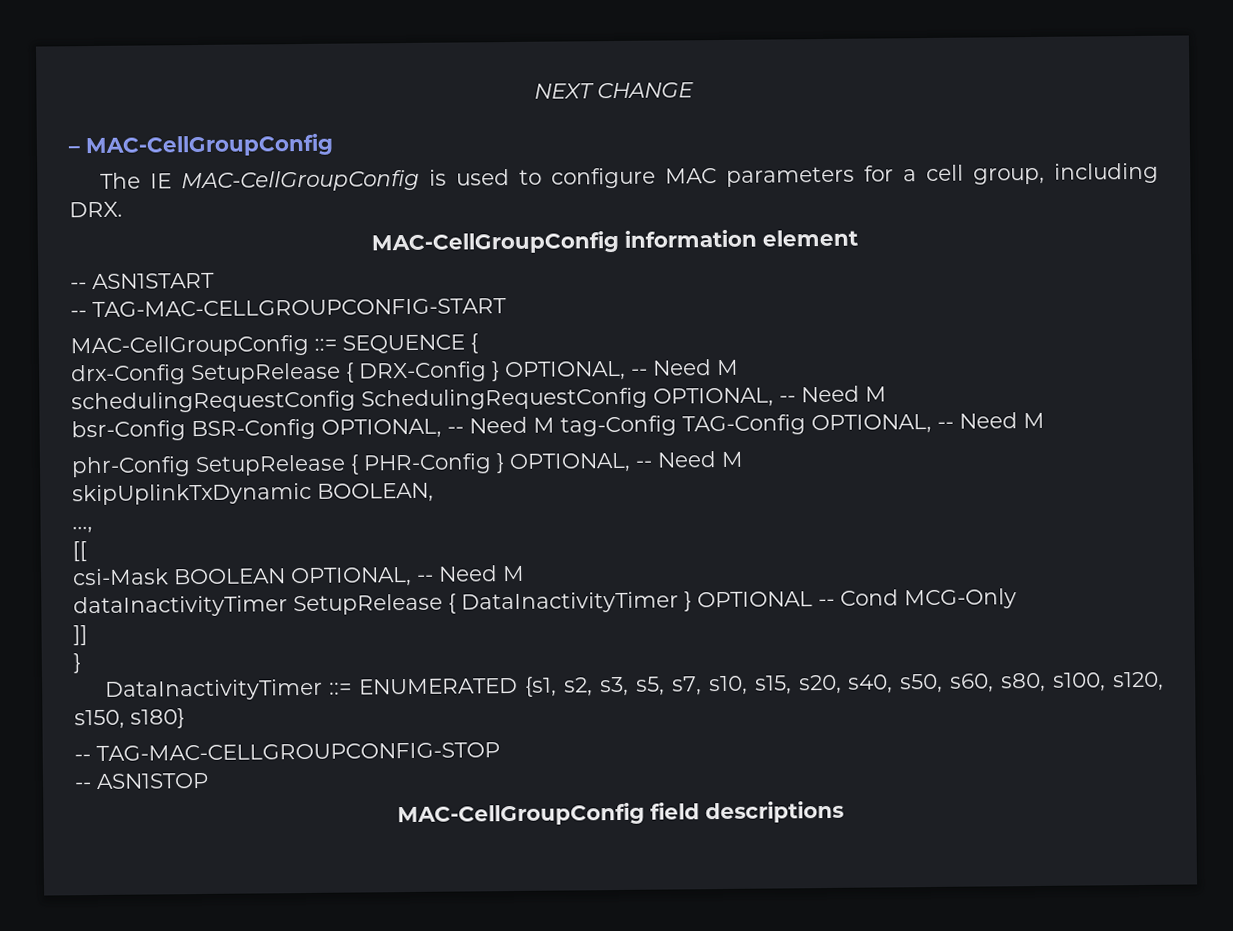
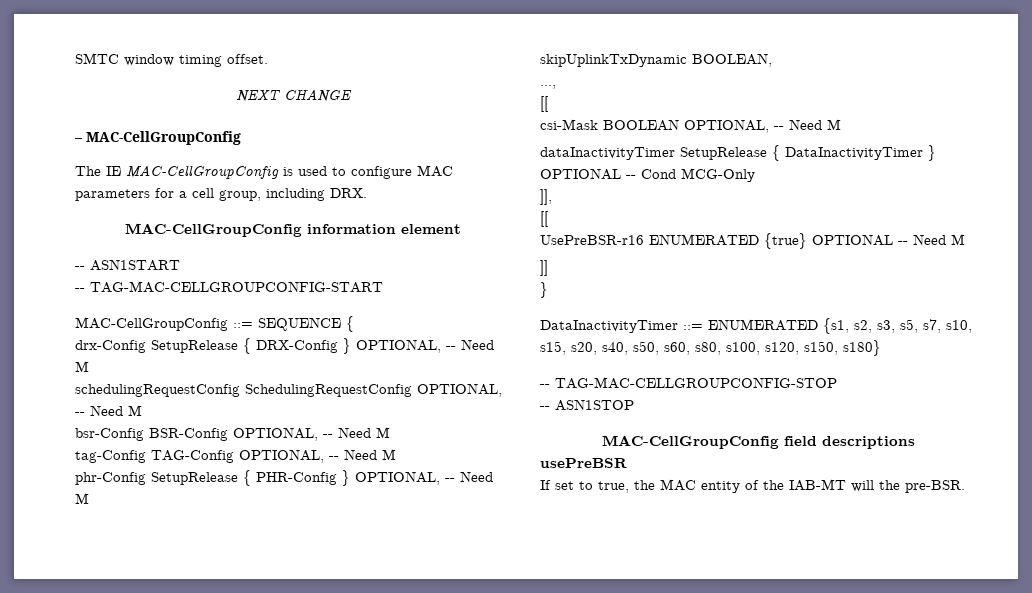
+ SMTC window timing offset.
- bsr-Config BSR-Config OPTIONAL, -- Need M tag-Config TAG-Config OPTIONAL, -- Need M
+ bsr-Config BSR-Config OPTIONAL, -- Need M
+ tag-Config TAG-Config OPTIONAL, -- Need M
+ ]],
+ [[
+ UsePreBSR-r16 ENUMERATED {true} OPTIONAL -- Need M
+ usePreBSR
+ If set to true, the MAC entity of the IAB-MT will the pre-BSR.

